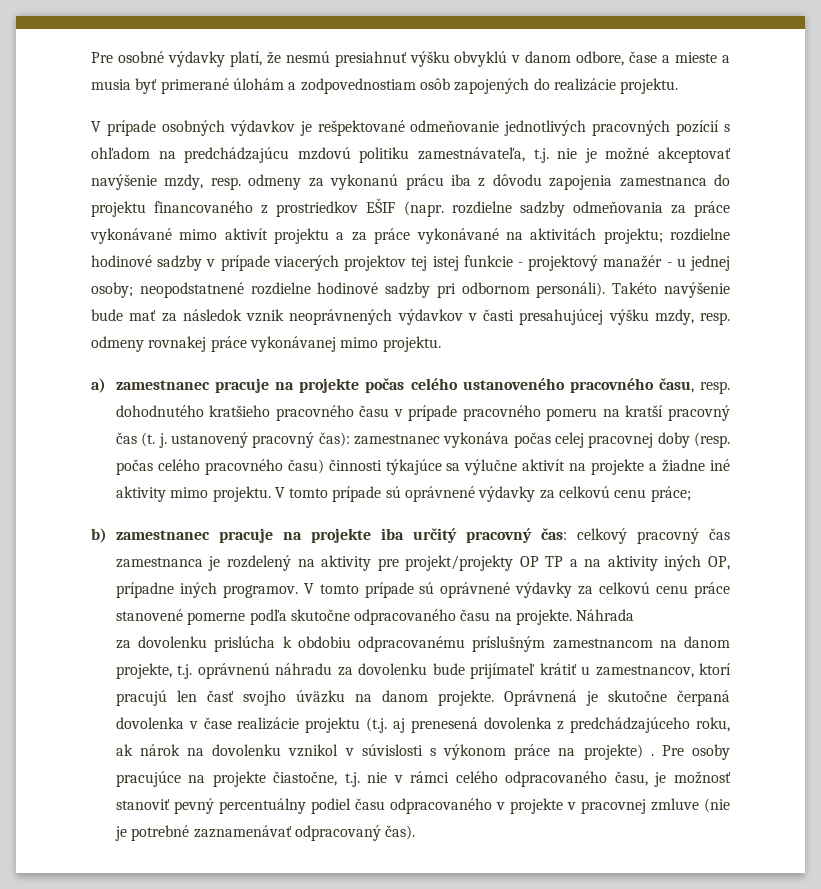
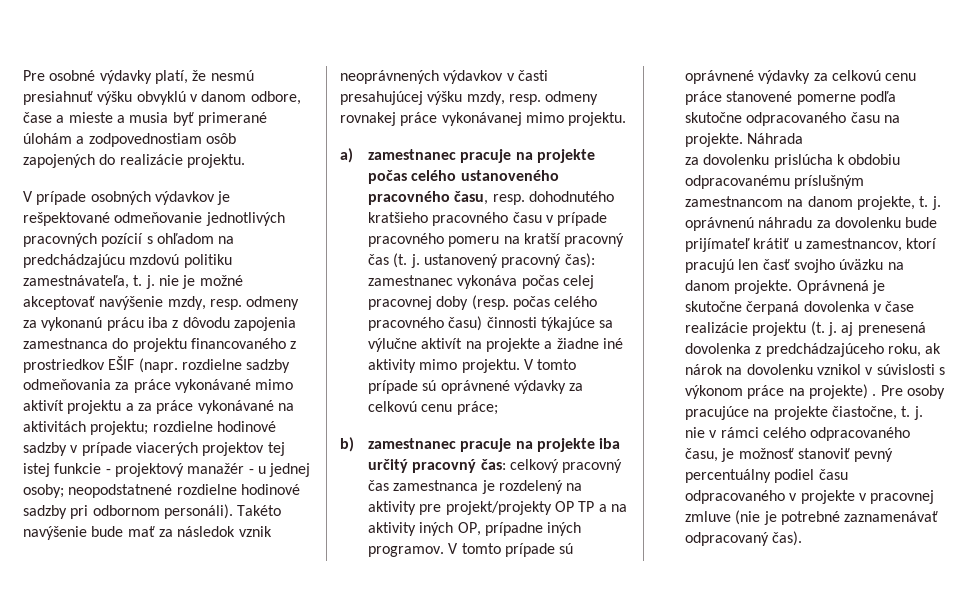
- V prípade osobných výdavkov je rešpektované odmeňovanie jednotlivých pracovných pozícií s ohľadom na predchádzajúcu mzdovú politiku zamestnávateľa, t.j. nie je možné akceptovať navýšenie mzdy, resp. odmeny za vykonanú prácu iba z dôvodu zapojenia zamestnanca do projektu financovaného z prostriedkov EŠIF (napr. rozdielne sadzby odmeňovania za práce vykonávané mimo aktivít projektu a za práce vykonávané na aktivitách projektu;
+ V prípade osobných výdavkov je rešpektované odmeňovanie jednotlivých pracovných pozícií s ohľadom na predchádzajúcu mzdovú politiku zamestnávateľa, t. j. nie je možné akceptovať navýšenie mzdy, resp. odmeny za vykonanú prácu iba z dôvodu zapojenia zamestnanca do projektu financovaného z prostriedkov EŠIF (napr. rozdielne sadzby odmeňovania za práce vykonávané mimo aktivít projektu a za práce vykonávané na aktivitách projektu;
- za dovolenku prislúcha k obdobiu odpracovanému príslušným zamestnancom na danom projekte, t.j. oprávnenú náhradu za dovolenku bude prijímateľ krátiť u zamestnancov, ktorí pracujú len časť svojho úväzku na danom projekte.
+ za dovolenku prislúcha k obdobiu odpracovanému príslušným zamestnancom na danom projekte, t. j. oprávnenú náhradu za dovolenku bude prijímateľ krátiť u zamestnancov, ktorí pracujú len časť svojho úväzku na danom projekte.
- Oprávnená je skutočne čerpaná dovolenka v čase realizácie projektu (t.j. aj prenesená dovolenka z predchádzajúceho roku, ak nárok na dovolenku vznikol v súvislosti s výkonom práce na projekte) .
+ Oprávnená je skutočne čerpaná dovolenka v čase realizácie projektu (t. j. aj prenesená dovolenka z predchádzajúceho roku, ak nárok na dovolenku vznikol v súvislosti s výkonom práce na projekte) .
- Pre osoby pracujúce na projekte čiastočne, t.j. nie v rámci celého odpracovaného času, je možnosť stanoviť pevný percentuálny podiel času odpracovaného v projekte v pracovnej zmluve (nie je potrebné zaznamenávať odpracovaný čas).
+ Pre osoby pracujúce na projekte čiastočne, t. j. nie v rámci celého odpracovaného času, je možnosť stanoviť pevný percentuálny podiel času odpracovaného v projekte v pracovnej zmluve (nie je potrebné zaznamenávať odpracovaný čas).

